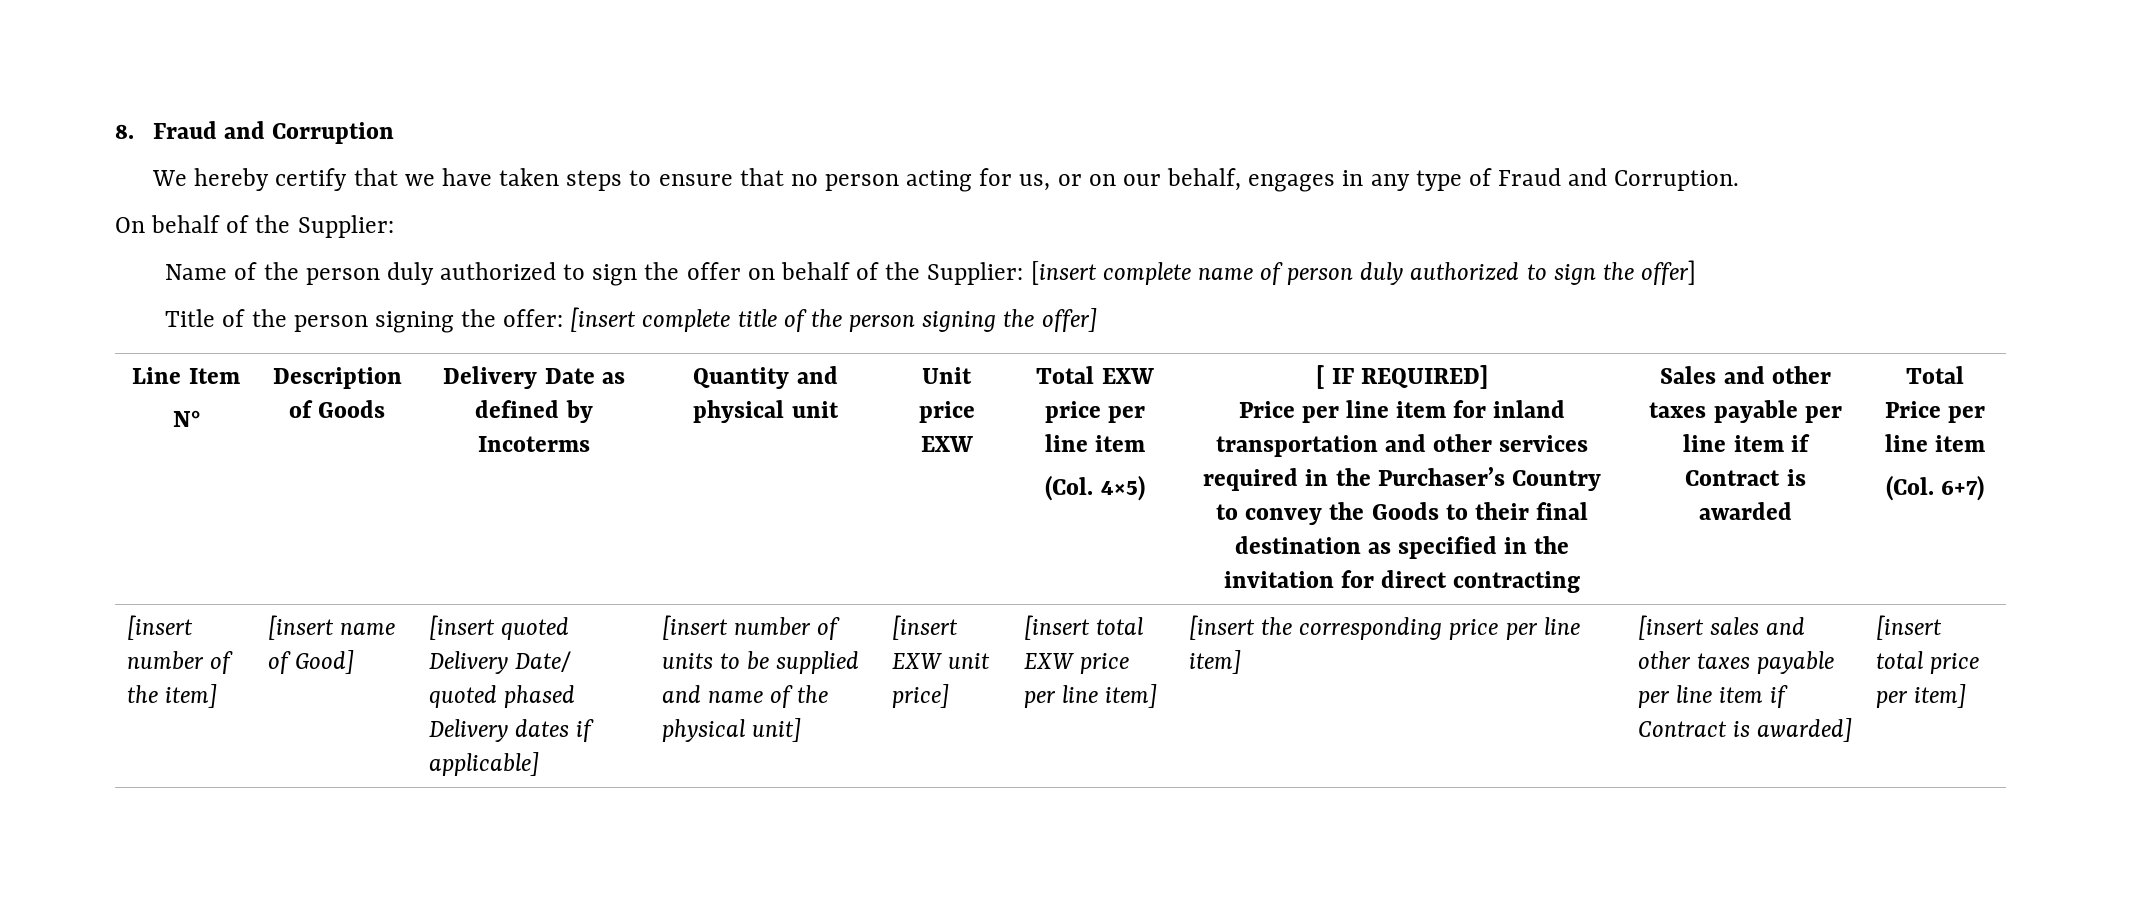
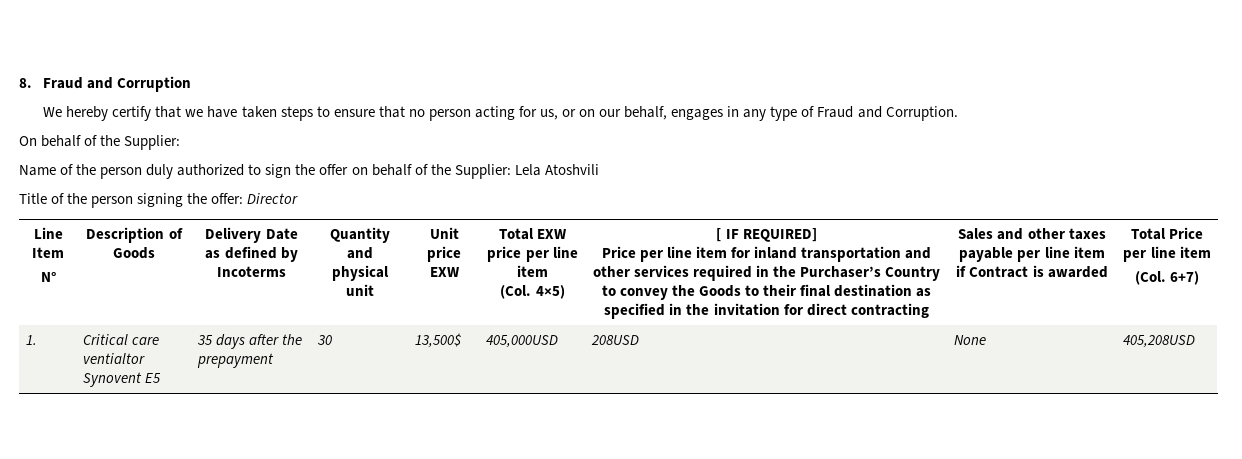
- Name of the person duly authorized to sign the offer on behalf of the Supplier: [insert complete name of person duly authorized to sign the offer]
+ Name of the person duly authorized to sign the offer on behalf of the Supplier: Lela Atoshvili
- Title of the person signing the offer: [insert complete title of the person signing the offer]
+ Title of the person signing the offer: Director
- [insert number of the item] | [insert name of Good] | [insert quoted Delivery Date/ quoted phased Delivery dates if applicable] | [insert number of units to be supplied and name of the physical unit] | [insert EXW unit price] | [insert total EXW price per line item] | [insert the corresponding price per line item] | [insert sales and other taxes payable per line item if Contract is awarded] | [insert total price per item]
+ 1. | Critical care ventialtor Synovent E5 | 35 days after the prepayment | 30 | 13,500$ | 405,000USD | 208USD | None | 405,208USD

